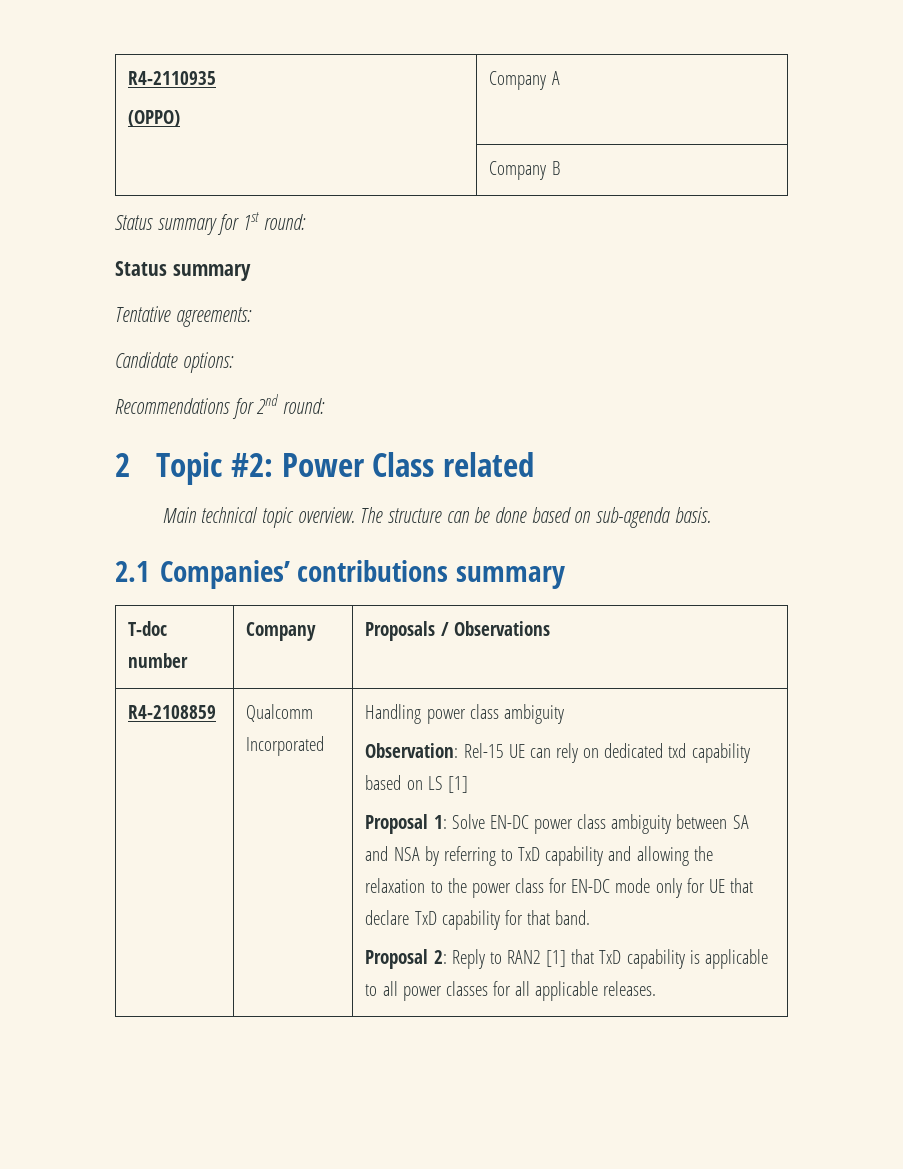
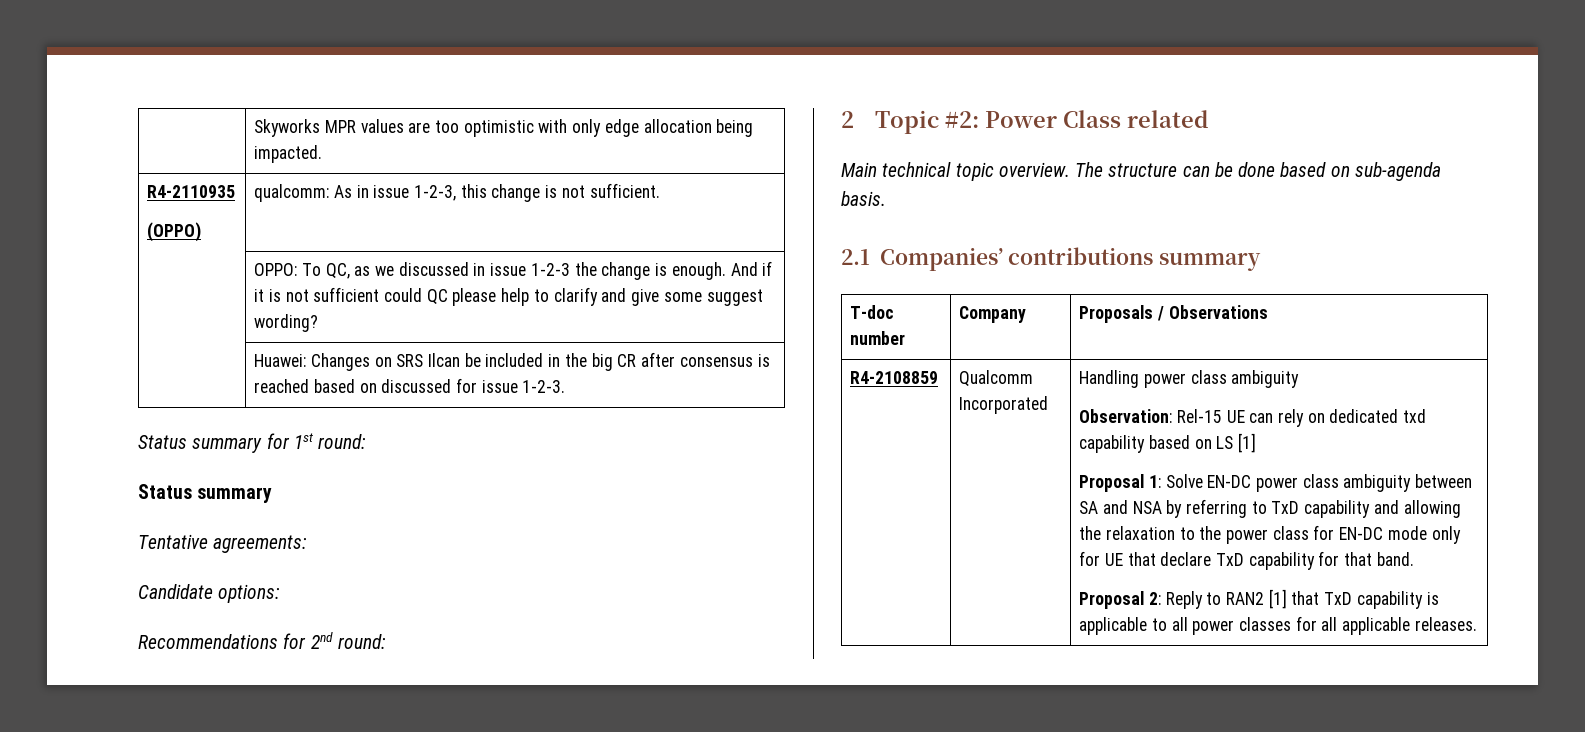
+ | Skyworks MPR values are too optimistic with only edge allocation being impacted.
  R4-2110935
- (OPPO) | Company A
- | Company B
+ (OPPO) | qualcomm: As in issue 1-2-3, this change is not sufficient.
+ | OPPO: To QC, as we discussed in issue 1-2-3 the change is enough. And if it is not sufficient could QC please help to clarify and give some suggest wording?
+ | Huawei: Changes on SRS Ilcan be included in the big CR after consensus is reached based on discussed for issue 1-2-3.

